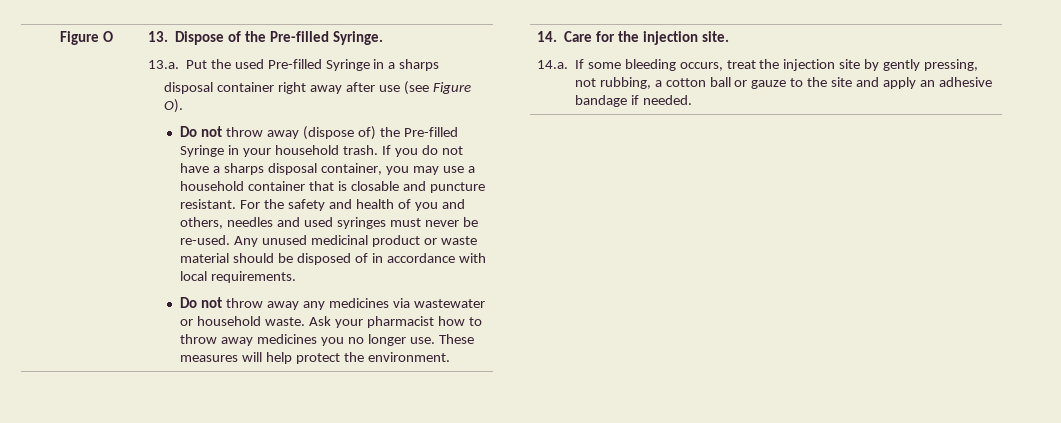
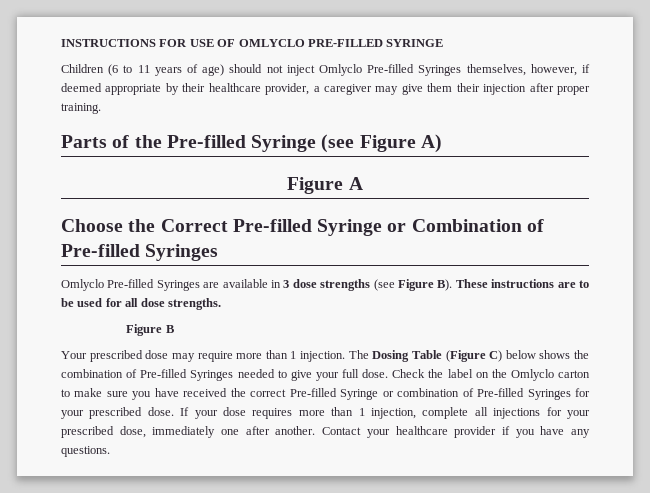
- Figure O | 13. Dispose of the Pre-filled Syringe.
- 13.a. Put the used Pre-filled Syringe in a sharps
- disposal container right away after use (see Figure O).
- Do not throw away (dispose of) the Pre-filled Syringe in your household trash. If you do not have a sharps disposal container, you may use a household container that is closable and puncture resistant. For the safety and health of you and others, needles and used syringes must never be re-used. Any unused medicinal product or waste material should be disposed of in accordance with local requirements.
- Do not throw away any medicines via wastewater or household waste. Ask your pharmacist how to throw away medicines you no longer use. These measures will help protect the environment.
- 14. Care for the injection site.
- 14.a. If some bleeding occurs, treat the injection site by gently pressing, not rubbing, a cotton ball or gauze to the site and apply an adhesive bandage if needed.
+ INSTRUCTIONS FOR USE OF OMLYCLO PRE-FILLED SYRINGE
+ Children (6 to 11 years of age) should not inject Omlyclo Pre-filled Syringes themselves, however, if deemed appropriate by their healthcare provider, a caregiver may give them their injection after proper training.
+ Parts of the Pre-filled Syringe (see Figure A)
+ Figure A
+ Choose the Correct Pre-filled Syringe or Combination of Pre-filled Syringes
+ Omlyclo Pre-filled Syringes are available in 3 dose strengths (see Figure B). These instructions are to be used for all dose strengths.
+ Figure B
+ Your prescribed dose may require more than 1 injection. The Dosing Table (Figure C) below shows the combination of Pre-filled Syringes needed to give your full dose. Check the label on the Omlyclo carton to make sure you have received the correct Pre-filled Syringe or combination of Pre-filled Syringes for your prescribed dose. If your dose requires more than 1 injection, complete all injections for your prescribed dose, immediately one after another. Contact your healthcare provider if you have any questions.

